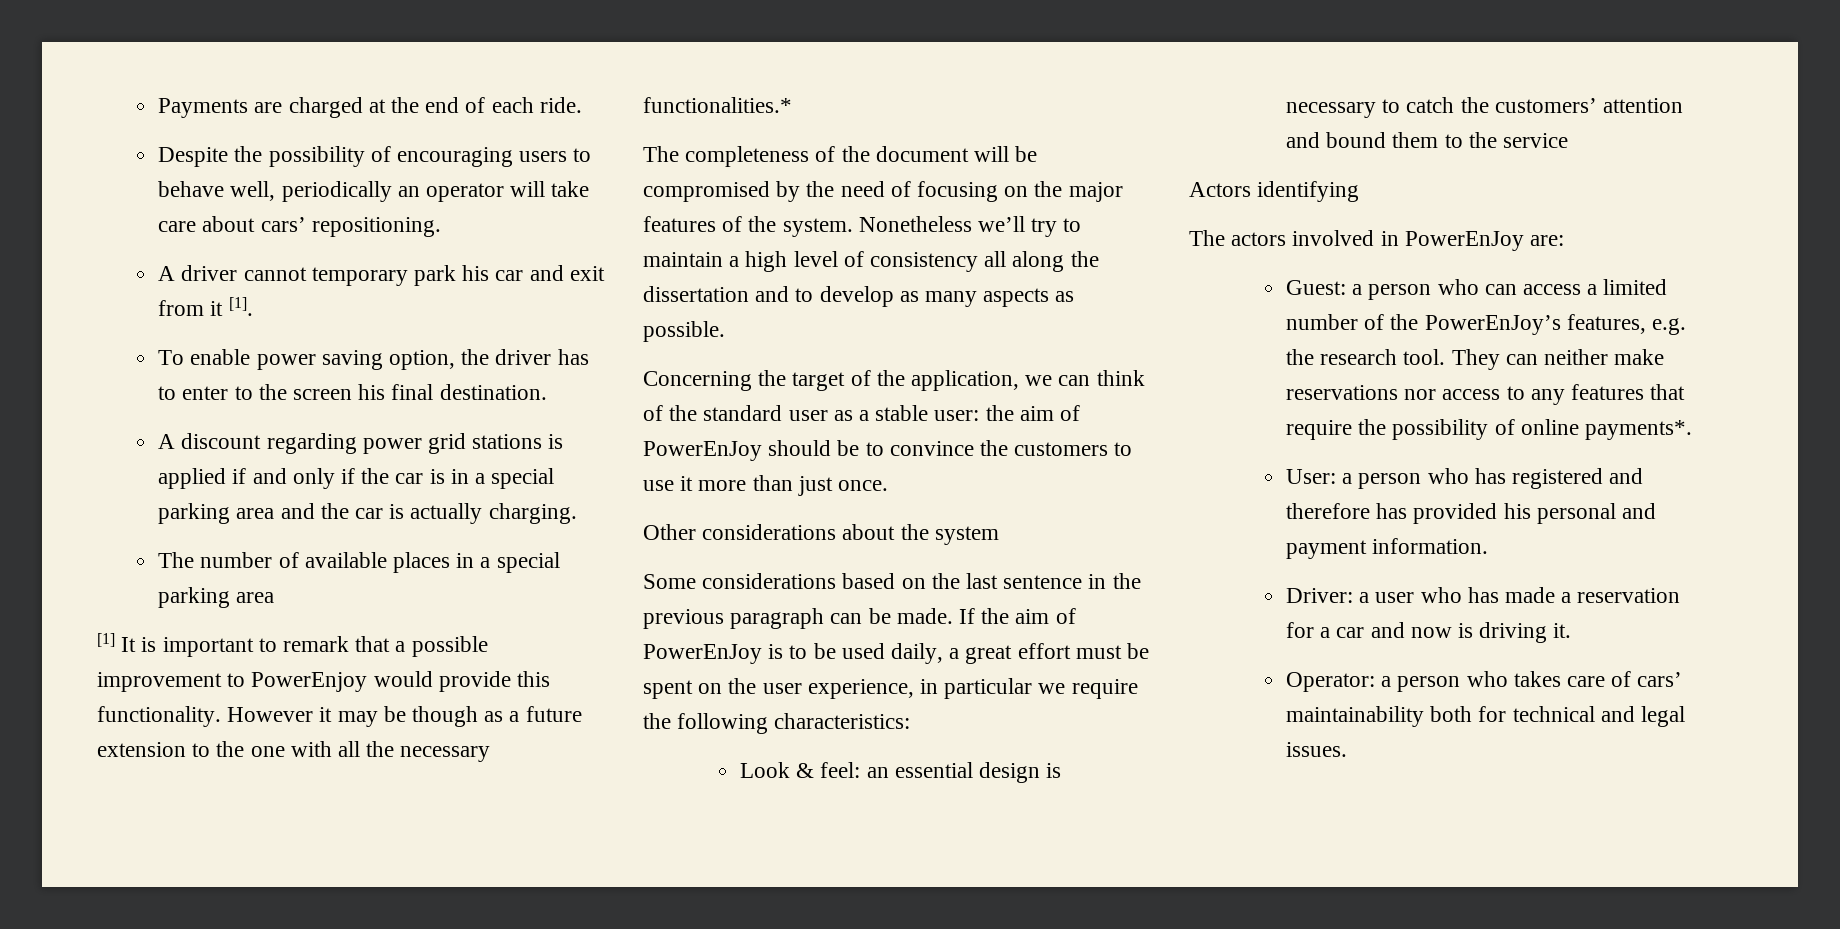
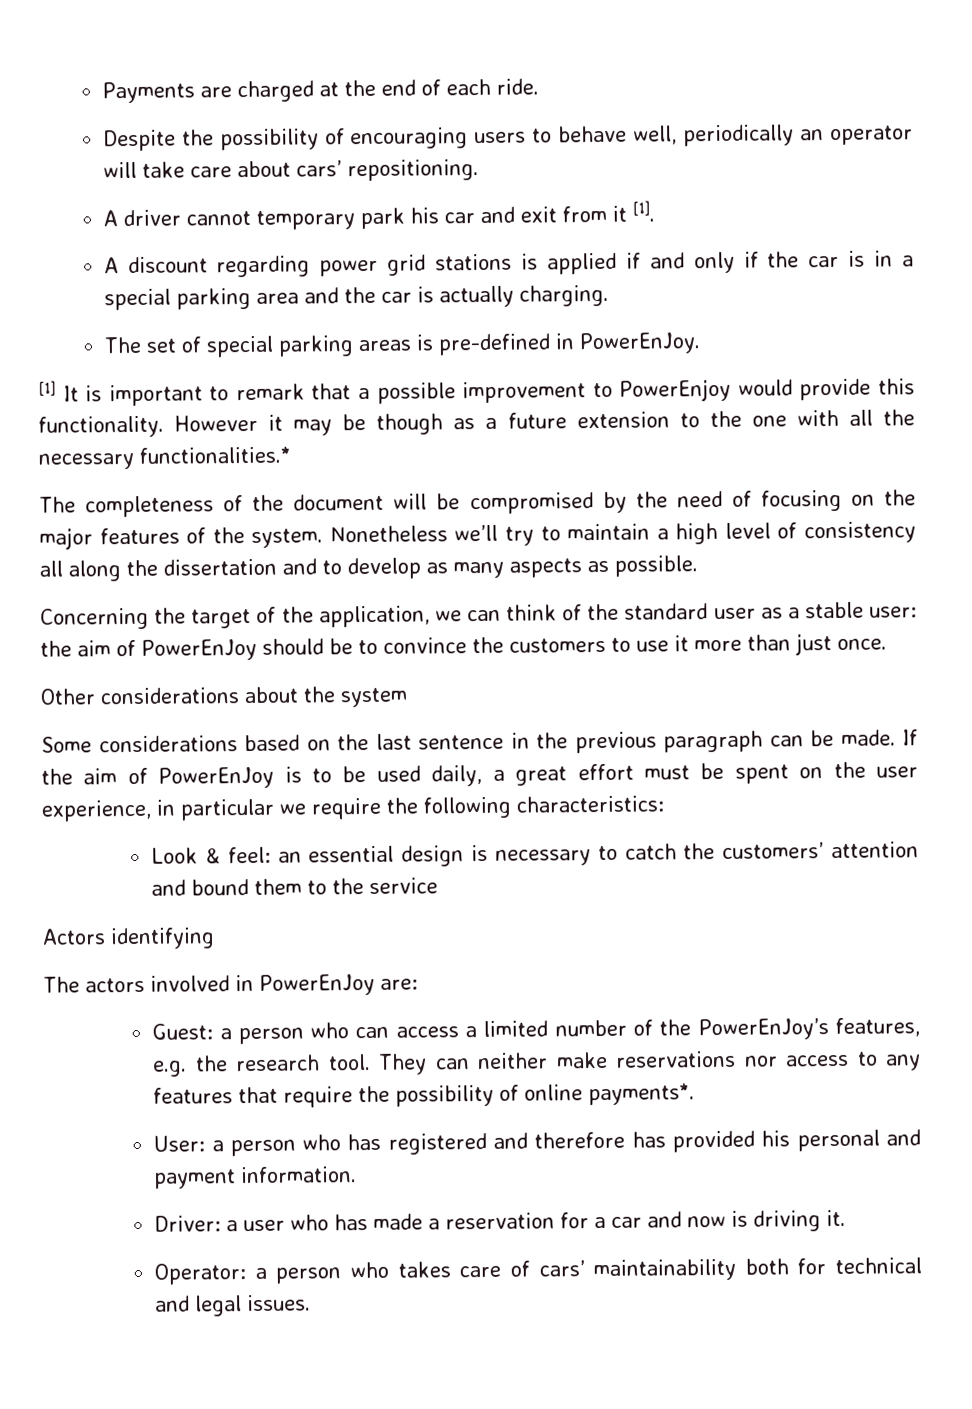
- To enable power saving option, the driver has to enter to the screen his final destination.
- The number of available places in a special parking area
+ The set of special parking areas is pre-defined in PowerEnJoy.

